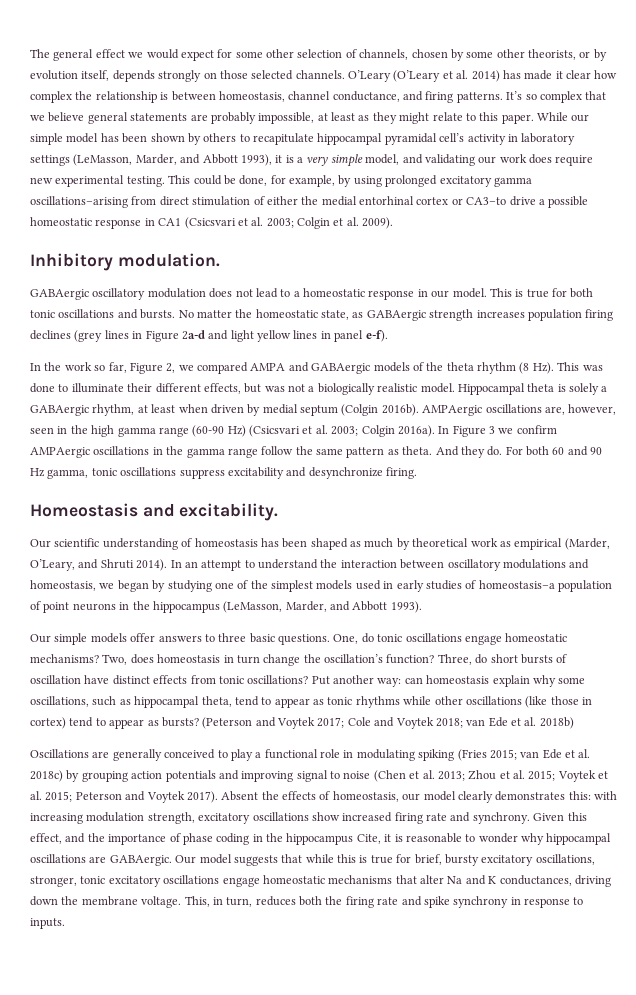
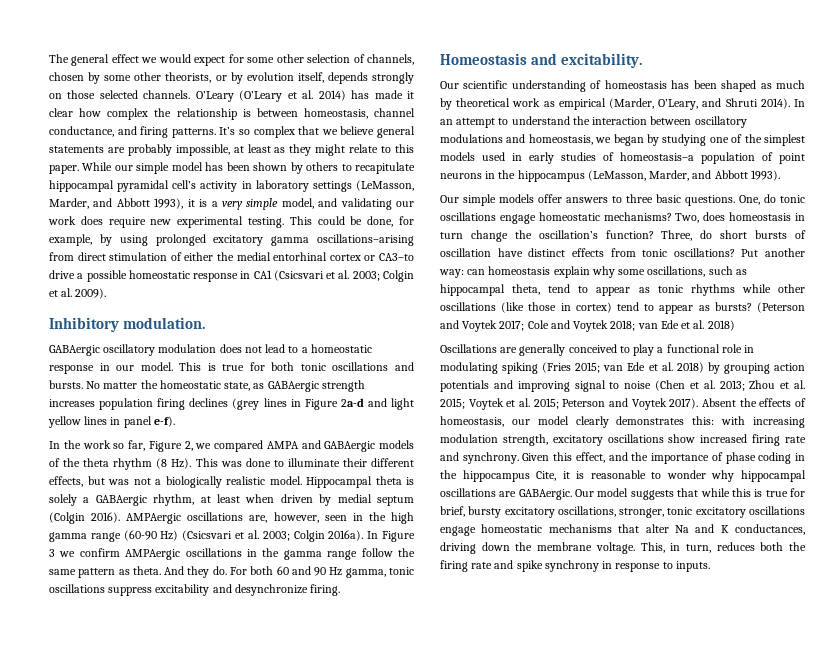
- Hippocampal theta is solely a GABAergic rhythm, at least when driven by medial septum (Colgin 2016b).
+ Hippocampal theta is solely a GABAergic rhythm, at least when driven by medial septum (Colgin 2016).
- (Peterson and Voytek 2017; Cole and Voytek 2018; van Ede et al. 2018b)
+ (Peterson and Voytek 2017; Cole and Voytek 2018; van Ede et al. 2018)
- Oscillations are generally conceived to play a functional role in modulating spiking (Fries 2015; van Ede et al. 2018c) by grouping action potentials and improving signal to noise (Chen et al. 2013; Zhou et al. 2015; Voytek et al. 2015; Peterson and Voytek 2017).
+ Oscillations are generally conceived to play a functional role in modulating spiking (Fries 2015; van Ede et al. 2018) by grouping action potentials and improving signal to noise (Chen et al. 2013; Zhou et al. 2015; Voytek et al. 2015; Peterson and Voytek 2017).

